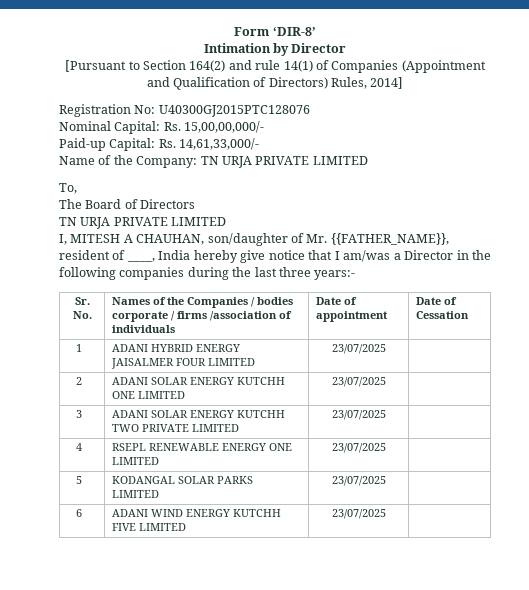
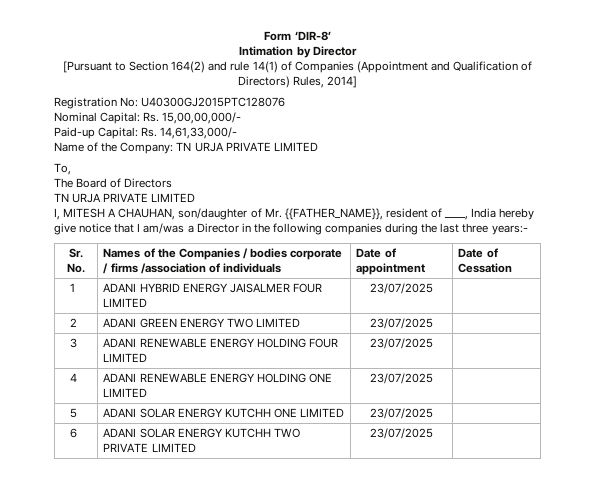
- 2 | ADANI SOLAR ENERGY KUTCHH ONE LIMITED | 23/07/2025 |
+ 2 | ADANI GREEN ENERGY TWO LIMITED | 23/07/2025 |
+ 3 | ADANI RENEWABLE ENERGY HOLDING FOUR LIMITED | 23/07/2025 |
+ 4 | ADANI RENEWABLE ENERGY HOLDING ONE LIMITED | 23/07/2025 |
+ 5 | ADANI SOLAR ENERGY KUTCHH ONE LIMITED | 23/07/2025 |
- 3 | ADANI SOLAR ENERGY KUTCHH TWO PRIVATE LIMITED | 23/07/2025 |
+ 6 | ADANI SOLAR ENERGY KUTCHH TWO PRIVATE LIMITED | 23/07/2025 |
- 4 | RSEPL RENEWABLE ENERGY ONE LIMITED | 23/07/2025 |
- 5 | KODANGAL SOLAR PARKS LIMITED | 23/07/2025 |
- 6 | ADANI WIND ENERGY KUTCHH FIVE LIMITED | 23/07/2025 |

